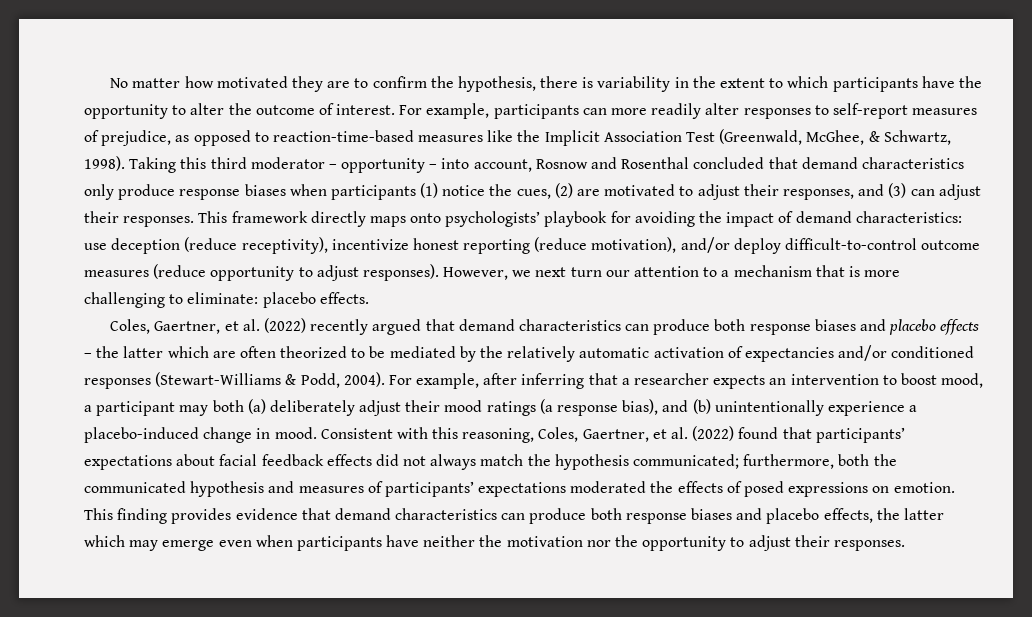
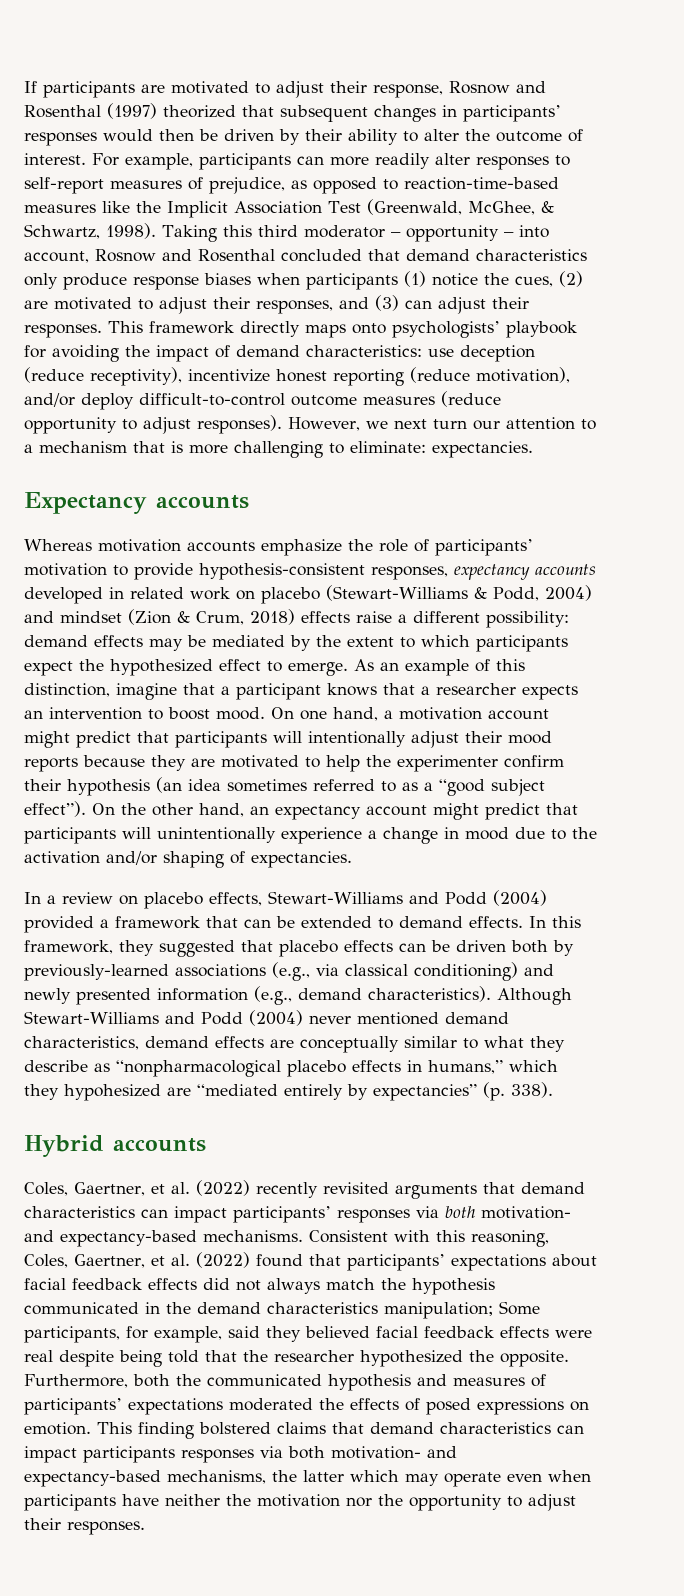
- No matter how motivated they are to confirm the hypothesis, there is variability in the extent to which participants have the opportunity to alter the outcome of interest.
+ If participants are motivated to adjust their response, Rosnow and Rosenthal (1997) theorized that subsequent changes in participants’ responses would then be driven by their ability to alter the outcome of interest.
- However, we next turn our attention to a mechanism that is more challenging to eliminate: placebo effects.
- Coles, Gaertner, et al. (2022) recently argued that demand characteristics can produce both response biases and placebo effects – the latter which are often theorized to be mediated by the relatively automatic activation of expectancies and/or conditioned responses (Stewart-Williams & Podd, 2004). For example, after inferring that a researcher expects an intervention to boost mood, a participant may both (a) deliberately adjust their mood ratings (a response bias), and (b) unintentionally experience a placebo-induced change in mood.
+ However, we next turn our attention to a mechanism that is more challenging to eliminate: expectancies.
+ Expectancy accounts
+ Whereas motivation accounts emphasize the role of participants’ motivation to provide hypothesis-consistent responses, expectancy accounts developed in related work on placebo (Stewart-Williams & Podd, 2004) and mindset (Zion & Crum, 2018) effects raise a different possibility: demand effects may be mediated by the extent to which participants expect the hypothesized effect to emerge. As an example of this distinction, imagine that a participant knows that a researcher expects an intervention to boost mood. On one hand, a motivation account might predict that participants will intentionally adjust their mood reports because they are motivated to help the experimenter confirm their hypothesis (an idea sometimes referred to as a “good subject effect”). On the other hand, an expectancy account might predict that participants will unintentionally experience a change in mood due to the activation and/or shaping of expectancies.
+ In a review on placebo effects, Stewart-Williams and Podd (2004) provided a framework that can be extended to demand effects. In this framework, they suggested that placebo effects can be driven both by previously-learned associations (e.g., via classical conditioning) and newly presented information (e.g., demand characteristics). Although Stewart-Williams and Podd (2004) never mentioned demand characteristics, demand effects are conceptually similar to what they describe as “nonpharmacological placebo effects in humans,” which they hypohesized are “mediated entirely by expectancies” (p. 338).
+ Hybrid accounts
+ Coles, Gaertner, et al. (2022) recently revisited arguments that demand characteristics can impact participants’ responses via both motivation- and expectancy-based mechanisms.
- Consistent with this reasoning, Coles, Gaertner, et al. (2022) found that participants’ expectations about facial feedback effects did not always match the hypothesis communicated; furthermore, both the communicated hypothesis and measures of participants’ expectations moderated the effects of posed expressions on emotion.
+ Consistent with this reasoning, Coles, Gaertner, et al. (2022) found that participants’ expectations about facial feedback effects did not always match the hypothesis communicated in the demand characteristics manipulation; Some participants, for example, said they believed facial feedback effects were real despite being told that the researcher hypothesized the opposite. Furthermore, both the communicated hypothesis and measures of participants’ expectations moderated the effects of posed expressions on emotion.
- This finding provides evidence that demand characteristics can produce both response biases and placebo effects, the latter which may emerge even when participants have neither the motivation nor the opportunity to adjust their responses.
+ This finding bolstered claims that demand characteristics can impact participants responses via both motivation- and expectancy-based mechanisms, the latter which may operate even when participants have neither the motivation nor the opportunity to adjust their responses.

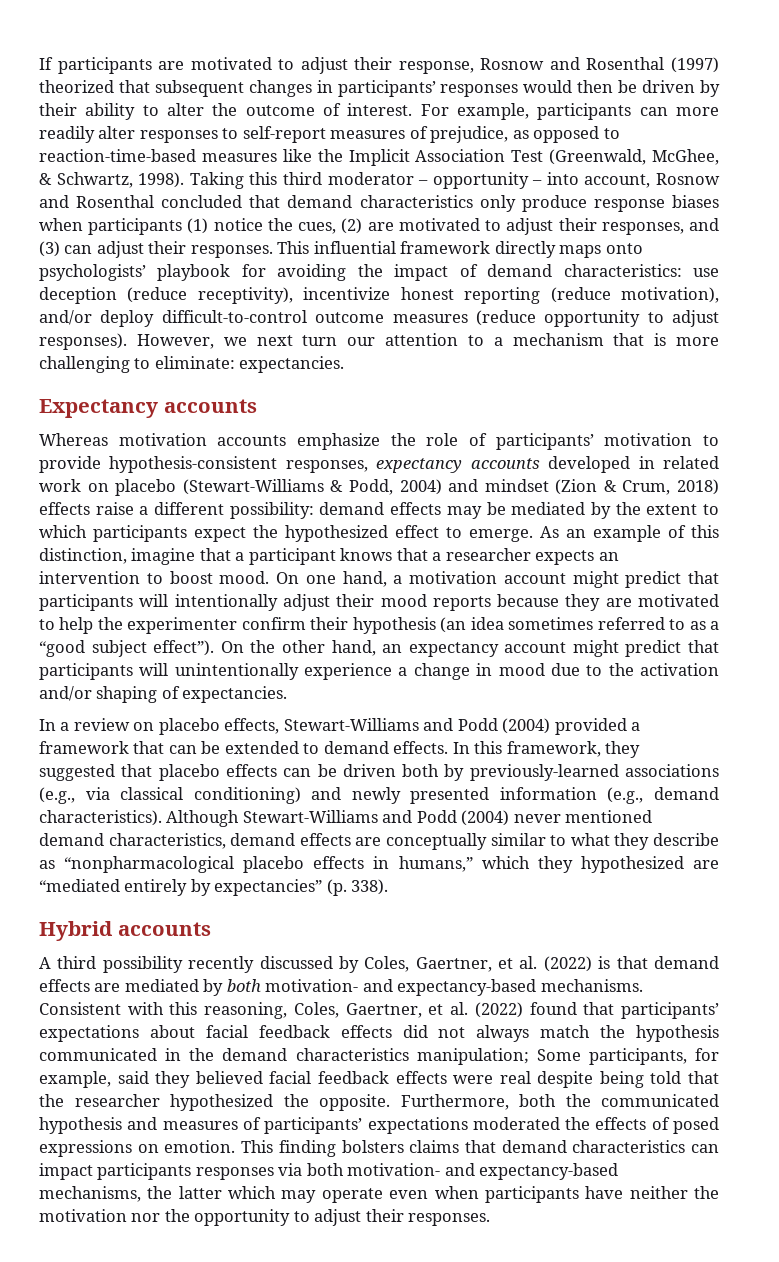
- This framework directly maps onto psychologists’ playbook for avoiding the impact of demand characteristics: use deception (reduce receptivity), incentivize honest reporting (reduce motivation), and/or deploy difficult-to-control outcome measures (reduce opportunity to adjust responses).
+ This influential framework directly maps onto psychologists’ playbook for avoiding the impact of demand characteristics: use deception (reduce receptivity), incentivize honest reporting (reduce motivation), and/or deploy difficult-to-control outcome measures (reduce opportunity to adjust responses).
- Although Stewart-Williams and Podd (2004) never mentioned demand characteristics, demand effects are conceptually similar to what they describe as “nonpharmacological placebo effects in humans,” which they hypohesized are “mediated entirely by expectancies” (p. 338).
+ Although Stewart-Williams and Podd (2004) never mentioned demand characteristics, demand effects are conceptually similar to what they describe as “nonpharmacological placebo effects in humans,” which they hypothesized are “mediated entirely by expectancies” (p. 338).
- Coles, Gaertner, et al. (2022) recently revisited arguments that demand characteristics can impact participants’ responses via both motivation- and expectancy-based mechanisms.
+ A third possibility recently discussed by Coles, Gaertner, et al. (2022) is that demand effects are mediated by both motivation- and expectancy-based mechanisms.
- This finding bolstered claims that demand characteristics can impact participants responses via both motivation- and expectancy-based mechanisms, the latter which may operate even when participants have neither the motivation nor the opportunity to adjust their responses.
+ This finding bolsters claims that demand characteristics can impact participants responses via both motivation- and expectancy-based mechanisms, the latter which may operate even when participants have neither the motivation nor the opportunity to adjust their responses.

